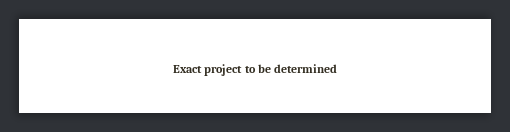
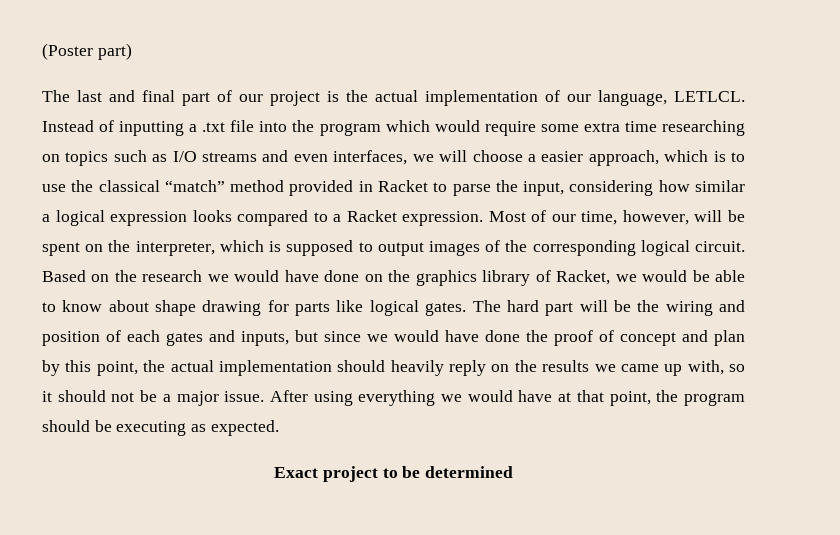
+ (Poster part)
+ The last and final part of our project is the actual implementation of our language, LETLCL. Instead of inputting a .txt file into the program which would require some extra time researching on topics such as I/O streams and even interfaces, we will choose a easier approach, which is to use the classical “match” method provided in Racket to parse the input, considering how similar a logical expression looks compared to a Racket expression. Most of our time, however, will be spent on the interpreter, which is supposed to output images of the corresponding logical circuit. Based on the research we would have done on the graphics library of Racket, we would be able to know about shape drawing for parts like logical gates. The hard part will be the wiring and position of each gates and inputs, but since we would have done the proof of concept and plan by this point, the actual implementation should heavily reply on the results we came up with, so it should not be a major issue. After using everything we would have at that point, the program should be executing as expected.

